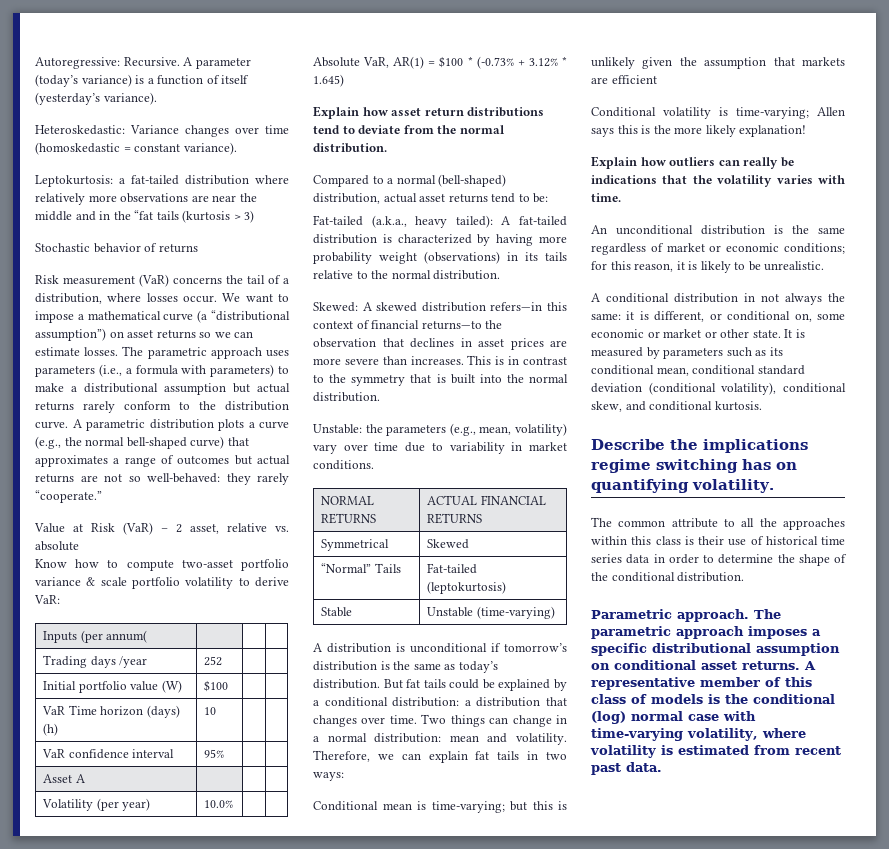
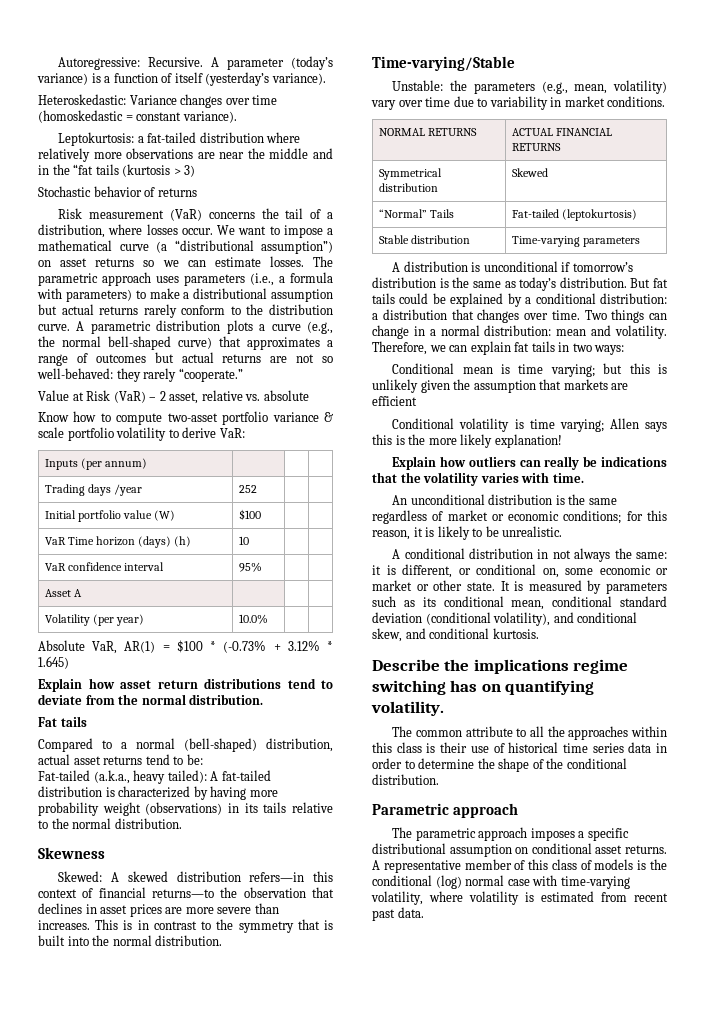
- Inputs (per annum( | | |
+ Inputs (per annum) | | |
+ Fat tails
+ Skewness
+ Time-varying/Stable
- Symmetrical | Skewed
+ Symmetrical distribution | Skewed
- Stable | Unstable (time-varying)
+ Stable distribution | Time-varying parameters
- Conditional mean is time-varying; but this is unlikely given the assumption that markets are efficient
+ Conditional mean is time varying; but this is unlikely given the assumption that markets are efficient
- Conditional volatility is time-varying; Allen says this is the more likely explanation!
+ Conditional volatility is time varying; Allen says this is the more likely explanation!
- It is measured by parameters such as its conditional mean, conditional standard deviation (conditional volatility), conditional skew, and conditional kurtosis.
+ It is measured by parameters such as its conditional mean, conditional standard deviation (conditional volatility), and conditional skew, and conditional kurtosis.
- Parametric approach. The parametric approach imposes a specific distributional assumption on conditional asset returns.
+ Parametric approach
+ The parametric approach imposes a specific distributional assumption on conditional asset returns.

